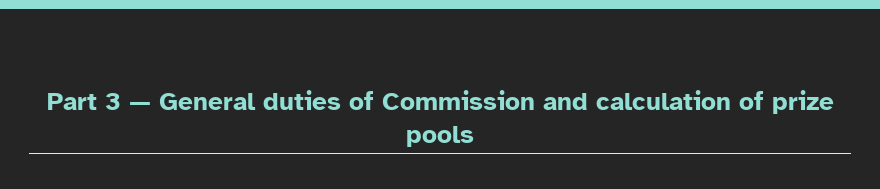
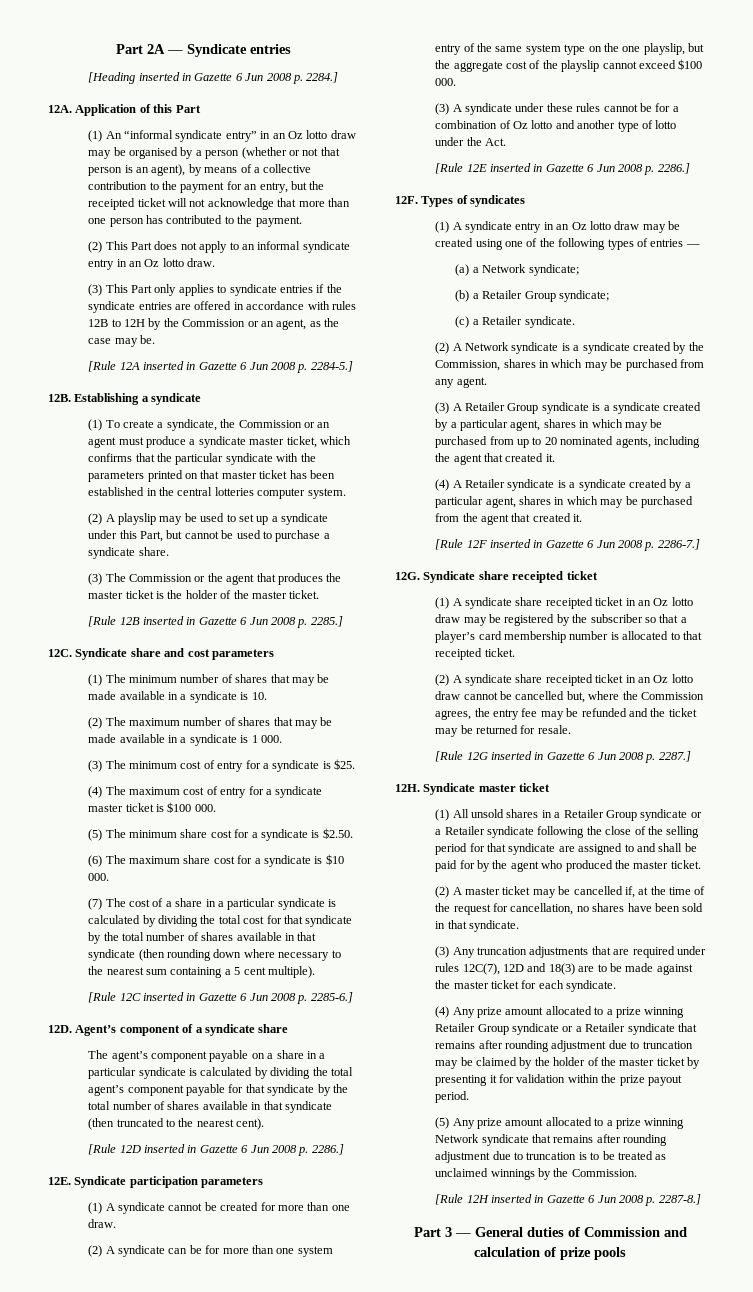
+ Part 2A — Syndicate entries
+ [Heading inserted in Gazette 6 Jun 2008 p. 2284.]
+ 12A. Application of this Part
+ (1) An “informal syndicate entry” in an Oz lotto draw may be organised by a person (whether or not that person is an agent), by means of a collective contribution to the payment for an entry, but the receipted ticket will not acknowledge that more than one person has contributed to the payment.
+ (2) This Part does not apply to an informal syndicate entry in an Oz lotto draw.
+ (3) This Part only applies to syndicate entries if the syndicate entries are offered in accordance with rules 12B to 12H by the Commission or an agent, as the case may be.
+ [Rule 12A inserted in Gazette 6 Jun 2008 p. 2284-5.]
+ 12B. Establishing a syndicate
+ (1) To create a syndicate, the Commission or an agent must produce a syndicate master ticket, which confirms that the particular syndicate with the parameters printed on that master ticket has been established in the central lotteries computer system.
+ (2) A playslip may be used to set up a syndicate under this Part, but cannot be used to purchase a syndicate share.
+ (3) The Commission or the agent that produces the master ticket is the holder of the master ticket.
+ [Rule 12B inserted in Gazette 6 Jun 2008 p. 2285.]
+ 12C. Syndicate share and cost parameters
+ (1) The minimum number of shares that may be made available in a syndicate is 10.
+ (2) The maximum number of shares that may be made available in a syndicate is 1 000.
+ (3) The minimum cost of entry for a syndicate is $25.
+ (4) The maximum cost of entry for a syndicate master ticket is $100 000.
+ (5) The minimum share cost for a syndicate is $2.50.
+ (6) The maximum share cost for a syndicate is $10 000.
+ (7) The cost of a share in a particular syndicate is calculated by dividing the total cost for that syndicate by the total number of shares available in that syndicate (then rounding down where necessary to the nearest sum containing a 5 cent multiple).
+ [Rule 12C inserted in Gazette 6 Jun 2008 p. 2285-6.]
+ 12D. Agent’s component of a syndicate share
+ The agent’s component payable on a share in a particular syndicate is calculated by dividing the total agent’s component payable for that syndicate by the total number of shares available in that syndicate (then truncated to the nearest cent).
+ [Rule 12D inserted in Gazette 6 Jun 2008 p. 2286.]
+ 12E. Syndicate participation parameters
+ (1) A syndicate cannot be created for more than one draw.
+ (2) A syndicate can be for more than one system entry of the same system type on the one playslip, but the aggregate cost of the playslip cannot exceed $100 000.
+ (3) A syndicate under these rules cannot be for a combination of Oz lotto and another type of lotto under the Act.
+ [Rule 12E inserted in Gazette 6 Jun 2008 p. 2286.]
+ 12F. Types of syndicates
+ (1) A syndicate entry in an Oz lotto draw may be created using one of the following types of entries —
+ (a) a Network syndicate;
+ (b) a Retailer Group syndicate;
+ (c) a Retailer syndicate.
+ (2) A Network syndicate is a syndicate created by the Commission, shares in which may be purchased from any agent.
+ (3) A Retailer Group syndicate is a syndicate created by a particular agent, shares in which may be purchased from up to 20 nominated agents, including the agent that created it.
+ (4) A Retailer syndicate is a syndicate created by a particular agent, shares in which may be purchased from the agent that created it.
+ [Rule 12F inserted in Gazette 6 Jun 2008 p. 2286-7.]
+ 12G. Syndicate share receipted ticket
+ (1) A syndicate share receipted ticket in an Oz lotto draw may be registered by the subscriber so that a player’s card membership number is allocated to that receipted ticket.
+ (2) A syndicate share receipted ticket in an Oz lotto draw cannot be cancelled but, where the Commission agrees, the entry fee may be refunded and the ticket may be returned for resale.
+ [Rule 12G inserted in Gazette 6 Jun 2008 p. 2287.]
+ 12H. Syndicate master ticket
+ (1) All unsold shares in a Retailer Group syndicate or a Retailer syndicate following the close of the selling period for that syndicate are assigned to and shall be paid for by the agent who produced the master ticket.
+ (2) A master ticket may be cancelled if, at the time of the request for cancellation, no shares have been sold in that syndicate.
+ (3) Any truncation adjustments that are required under rules 12C(7), 12D and 18(3) are to be made against the master ticket for each syndicate.
+ (4) Any prize amount allocated to a prize winning Retailer Group syndicate or a Retailer syndicate that remains after rounding adjustment due to truncation may be claimed by the holder of the master ticket by presenting it for validation within the prize payout period.
+ (5) Any prize amount allocated to a prize winning Network syndicate that remains after rounding adjustment due to truncation is to be treated as unclaimed winnings by the Commission.
+ [Rule 12H inserted in Gazette 6 Jun 2008 p. 2287-8.]

